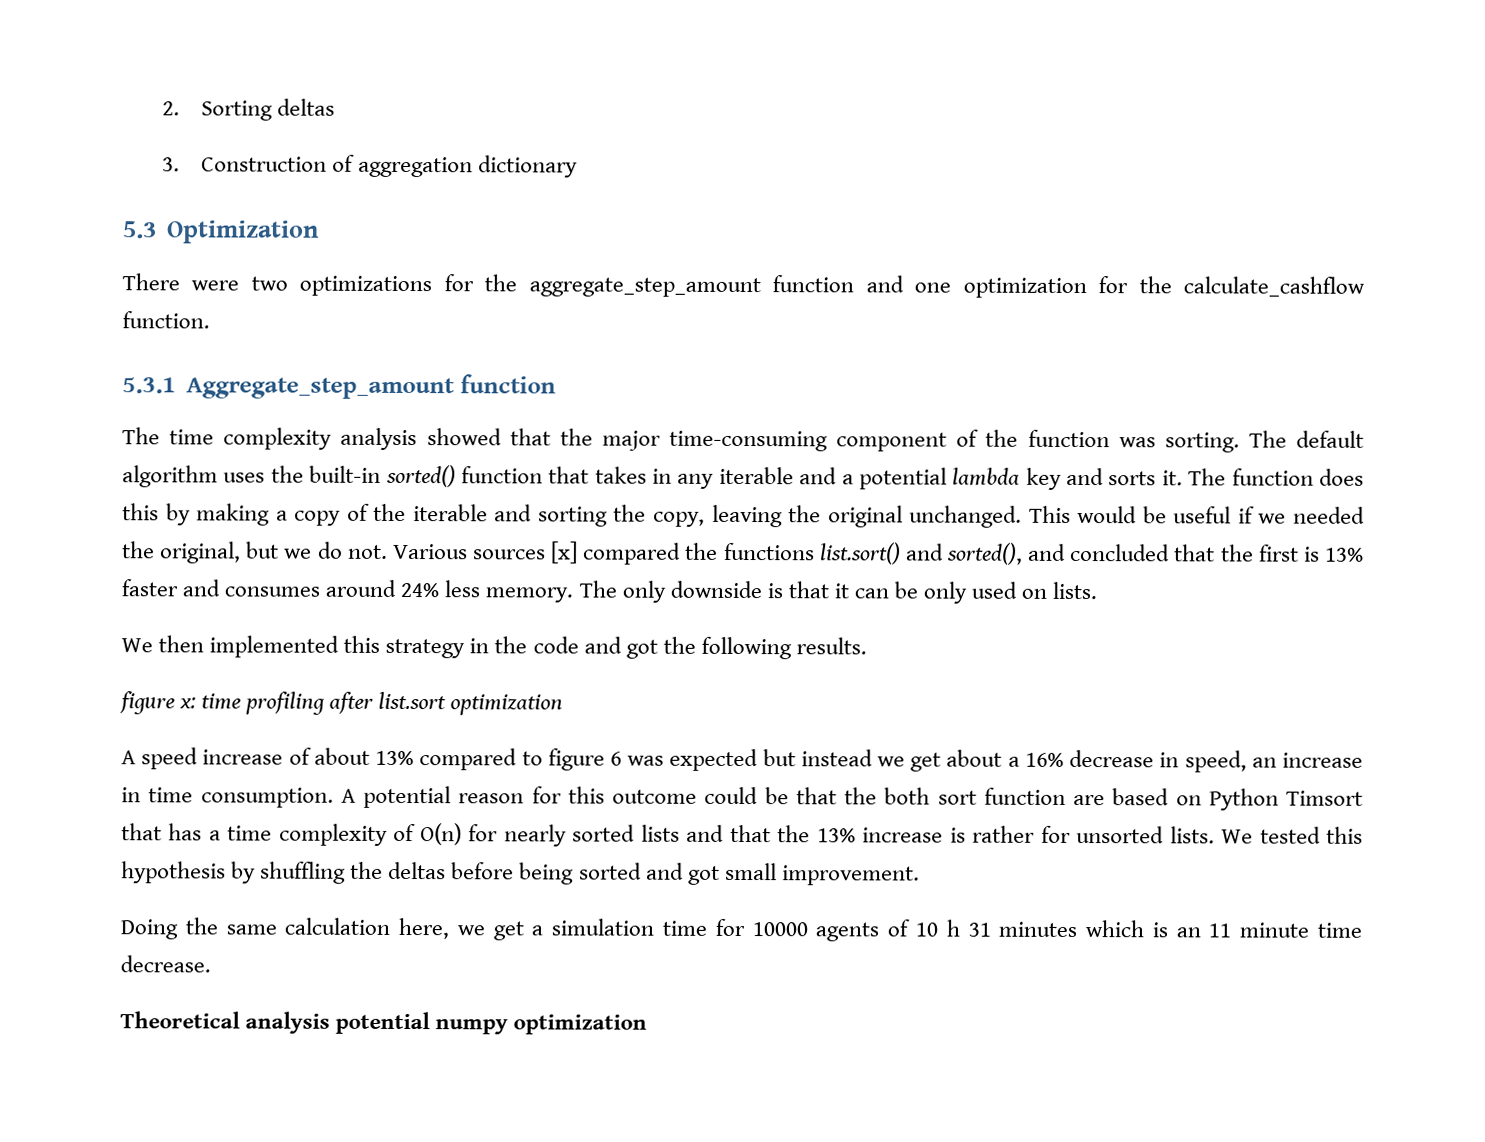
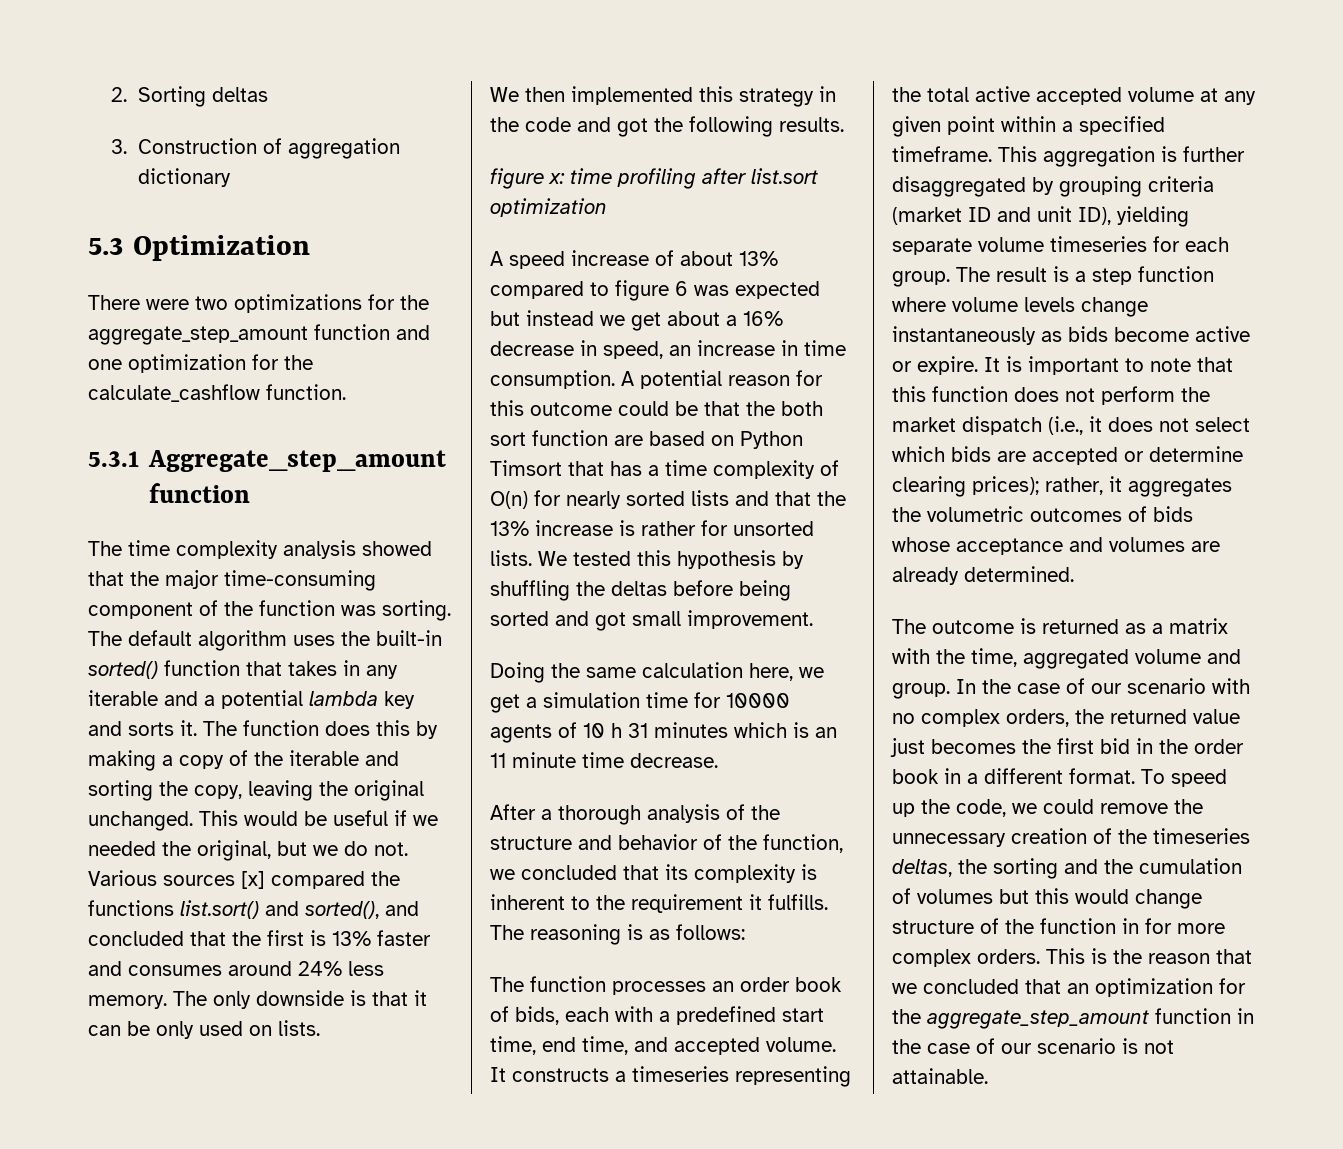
- Theoretical analysis potential numpy optimization
+ After a thorough analysis of the structure and behavior of the function, we concluded that its complexity is inherent to the requirement it fulfills. The reasoning is as follows:
+ The function processes an order book of bids, each with a predefined start time, end time, and accepted volume. It constructs a timeseries representing the total active accepted volume at any given point within a specified timeframe. This aggregation is further disaggregated by grouping criteria (market ID and unit ID), yielding separate volume timeseries for each group. The result is a step function where volume levels change instantaneously as bids become active or expire. It is important to note that this function does not perform the market dispatch (i.e., it does not select which bids are accepted or determine clearing prices); rather, it aggregates the volumetric outcomes of bids whose acceptance and volumes are already determined.
+ The outcome is returned as a matrix with the time, aggregated volume and group. In the case of our scenario with no complex orders, the returned value just becomes the first bid in the order book in a different format. To speed up the code, we could remove the unnecessary creation of the timeseries deltas, the sorting and the cumulation of volumes but this would change structure of the function in for more complex orders. This is the reason that we concluded that an optimization for the aggregate_step_amount function in the case of our scenario is not attainable.

